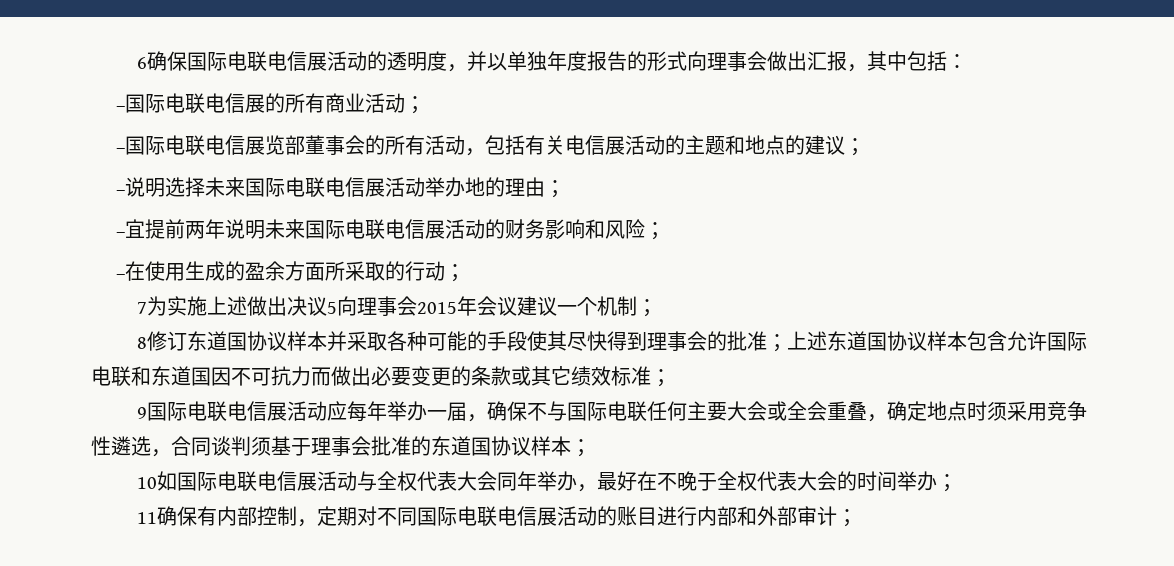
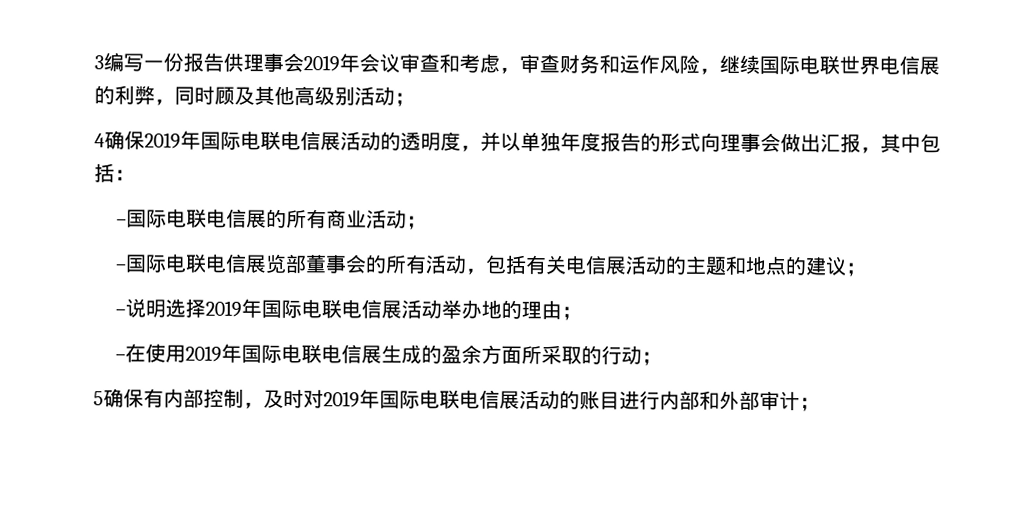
- 6确保国际电联电信展活动的透明度，并以单独年度报告的形式向理事会做出汇报，其中包括：
+ 3编写一份报告供理事会2019年会议审查和考虑，审查财务和运作风险，继续国际电联世界电信展的利弊，同时顾及其他高级别活动；
+ 4确保2019年国际电联电信展活动的透明度，并以单独年度报告的形式向理事会做出汇报，其中包括：
- –说明选择未来国际电联电信展活动举办地的理由；
+ –说明选择2019年国际电联电信展活动举办地的理由；
- –宜提前两年说明未来国际电联电信展活动的财务影响和风险；
- –在使用生成的盈余方面所采取的行动；
+ –在使用2019年国际电联电信展生成的盈余方面所采取的行动；
- 7为实施上述做出决议5向理事会2015年会议建议一个机制；
- 8修订东道国协议样本并采取各种可能的手段使其尽快得到理事会的批准；上述东道国协议样本包含允许国际电联和东道国因不可抗力而做出必要变更的条款或其它绩效标准；
- 9国际电联电信展活动应每年举办一届，确保不与国际电联任何主要大会或全会重叠，确定地点时须采用竞争性遴选，合同谈判须基于理事会批准的东道国协议样本；
- 10如国际电联电信展活动与全权代表大会同年举办，最好在不晚于全权代表大会的时间举办；
- 11确保有内部控制，定期对不同国际电联电信展活动的账目进行内部和外部审计；
+ 5确保有内部控制，及时对2019年国际电联电信展活动的账目进行内部和外部审计；

